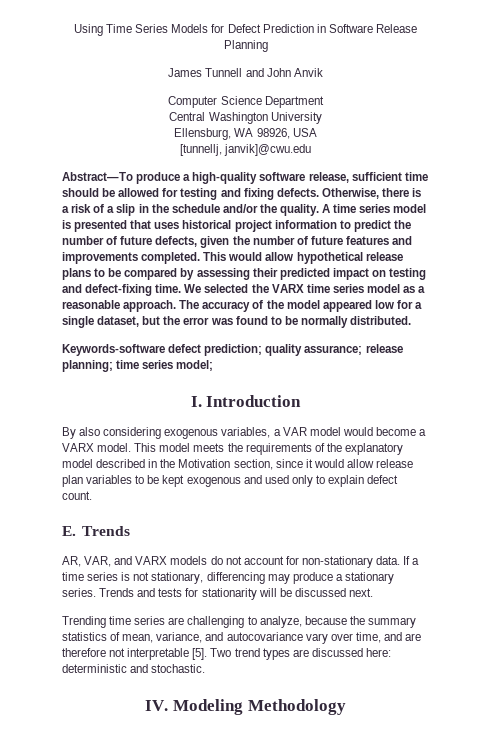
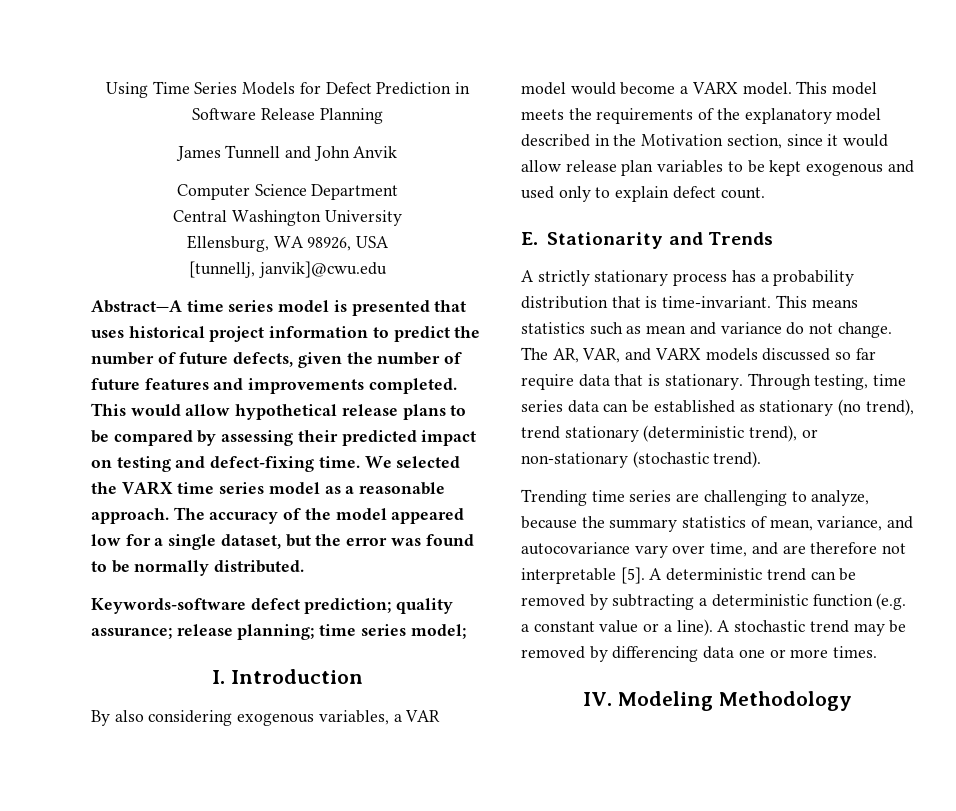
- Abstract—To produce a high-quality software release, sufficient time should be allowed for testing and fixing defects. Otherwise, there is a risk of a slip in the schedule and/or the quality. A time series model is presented that uses historical project information to predict the number of future defects, given the number of future features and improvements completed.
+ Abstract—A time series model is presented that uses historical project information to predict the number of future defects, given the number of future features and improvements completed.
- E. Trends
+ E. Stationarity and Trends
- AR, VAR, and VARX models do not account for non-stationary data. If a time series is not stationary, differencing may produce a stationary series. Trends and tests for stationarity will be discussed next.
+ A strictly stationary process has a probability distribution that is time-invariant. This means statistics such as mean and variance do not change. The AR, VAR, and VARX models discussed so far require data that is stationary. Through testing, time series data can be established as stationary (no trend), trend stationary (deterministic trend), or non-stationary (stochastic trend).
- Two trend types are discussed here: deterministic and stochastic.
+ A deterministic trend can be removed by subtracting a deterministic function (e.g. a constant value or a line). A stochastic trend may be removed by differencing data one or more times.

